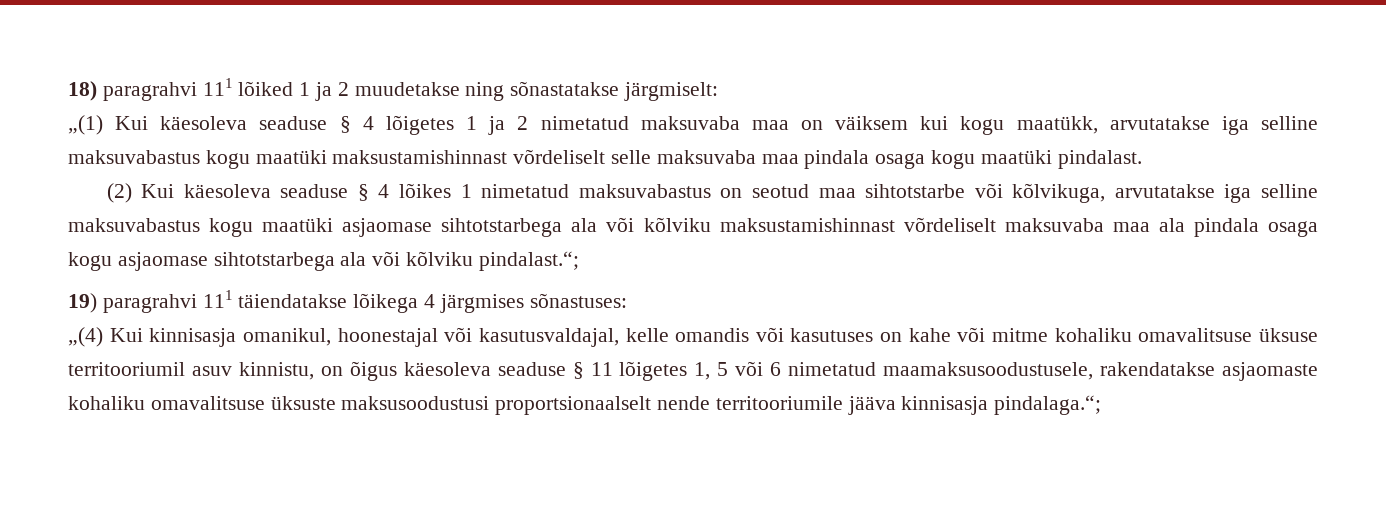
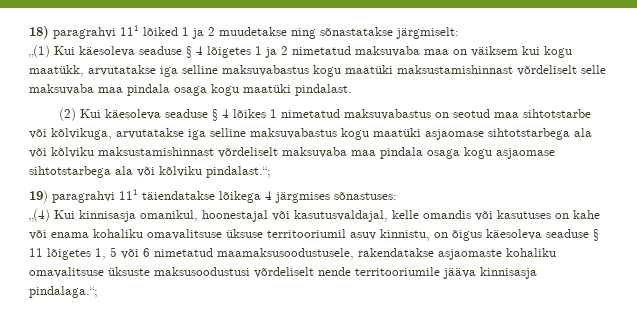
- (2) Kui käesoleva seaduse § 4 lõikes 1 nimetatud maksuvabastus on seotud maa sihtotstarbe või kõlvikuga, arvutatakse iga selline maksuvabastus kogu maatüki asjaomase sihtotstarbega ala või kõlviku maksustamishinnast võrdeliselt maksuvaba maa ala pindala osaga kogu asjaomase sihtotstarbega ala või kõlviku pindalast.“;
+ (2) Kui käesoleva seaduse § 4 lõikes 1 nimetatud maksuvabastus on seotud maa sihtotstarbe või kõlvikuga, arvutatakse iga selline maksuvabastus kogu maatüki asjaomase sihtotstarbega ala või kõlviku maksustamishinnast võrdeliselt maksuvaba maa pindala osaga kogu asjaomase sihtotstarbega ala või kõlviku pindalast.“;
- „(4) Kui kinnisasja omanikul, hoonestajal või kasutusvaldajal, kelle omandis või kasutuses on kahe või mitme kohaliku omavalitsuse üksuse territooriumil asuv kinnistu, on õigus käesoleva seaduse § 11 lõigetes 1, 5 või 6 nimetatud maamaksusoodustusele, rakendatakse asjaomaste kohaliku omavalitsuse üksuste maksusoodustusi proportsionaalselt nende territooriumile jääva kinnisasja pindalaga.“;
+ „(4) Kui kinnisasja omanikul, hoonestajal või kasutusvaldajal, kelle omandis või kasutuses on kahe või enama kohaliku omavalitsuse üksuse territooriumil asuv kinnistu, on õigus käesoleva seaduse § 11 lõigetes 1, 5 või 6 nimetatud maamaksusoodustusele, rakendatakse asjaomaste kohaliku omavalitsuse üksuste maksusoodustusi võrdeliselt nende territooriumile jääva kinnisasja pindalaga.“;

